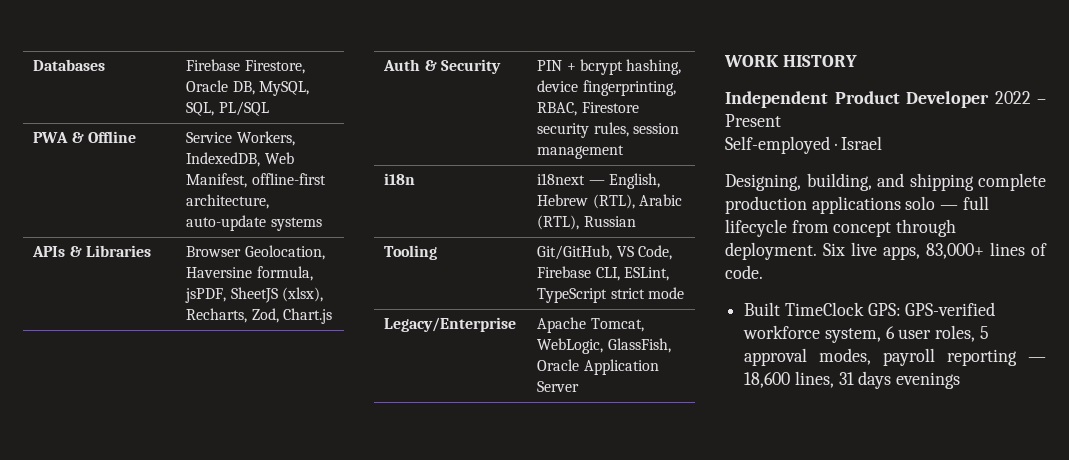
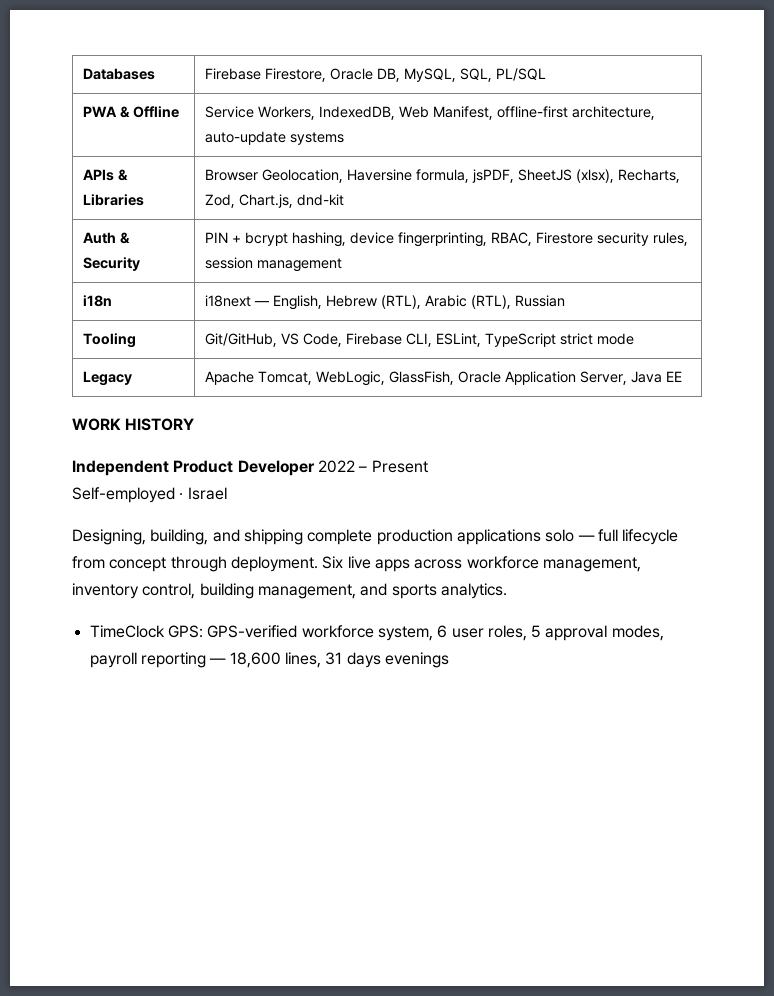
- APIs & Libraries | Browser Geolocation, Haversine formula, jsPDF, SheetJS (xlsx), Recharts, Zod, Chart.js
+ APIs & Libraries | Browser Geolocation, Haversine formula, jsPDF, SheetJS (xlsx), Recharts, Zod, Chart.js, dnd-kit
- Legacy/Enterprise | Apache Tomcat, WebLogic, GlassFish, Oracle Application Server
+ Legacy | Apache Tomcat, WebLogic, GlassFish, Oracle Application Server, Java EE
- Six live apps, 83,000+ lines of code.
- Built TimeClock GPS: GPS-verified workforce system, 6 user roles, 5 approval modes, payroll reporting — 18,600 lines, 31 days evenings
+ Six live apps across workforce management, inventory control, building management, and sports analytics.
+ TimeClock GPS: GPS-verified workforce system, 6 user roles, 5 approval modes, payroll reporting — 18,600 lines, 31 days evenings

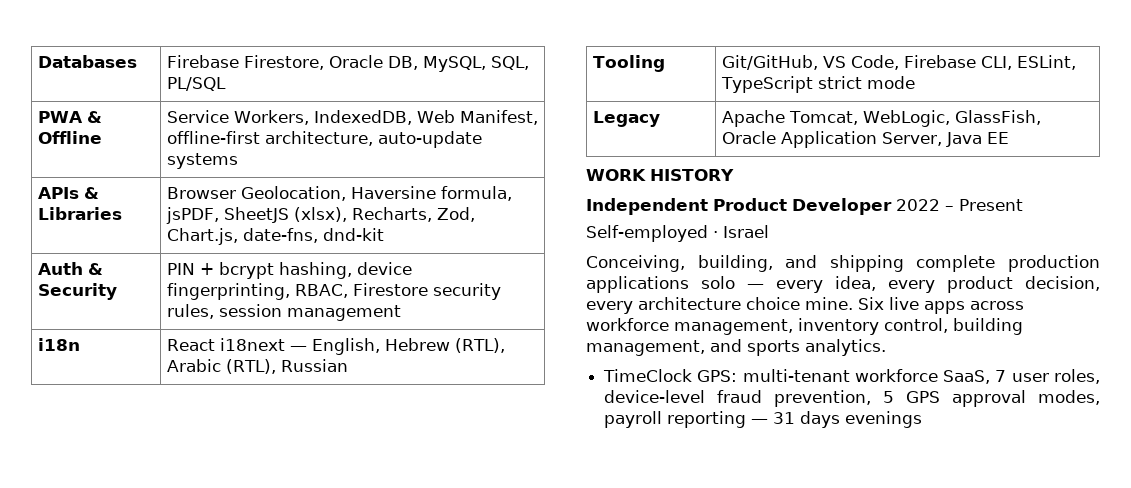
- APIs & Libraries | Browser Geolocation, Haversine formula, jsPDF, SheetJS (xlsx), Recharts, Zod, Chart.js, dnd-kit
+ APIs & Libraries | Browser Geolocation, Haversine formula, jsPDF, SheetJS (xlsx), Recharts, Zod, Chart.js, date-fns, dnd-kit
- i18n | i18next — English, Hebrew (RTL), Arabic (RTL), Russian
+ i18n | React i18next — English, Hebrew (RTL), Arabic (RTL), Russian
- Designing, building, and shipping complete production applications solo — full lifecycle from concept through deployment.
+ Conceiving, building, and shipping complete production applications solo — every idea, every product decision, every architecture choice mine.
- TimeClock GPS: GPS-verified workforce system, 6 user roles, 5 approval modes, payroll reporting — 18,600 lines, 31 days evenings
+ TimeClock GPS: multi-tenant workforce SaaS, 7 user roles, device-level fraud prevention, 5 GPS approval modes, payroll reporting — 31 days evenings

